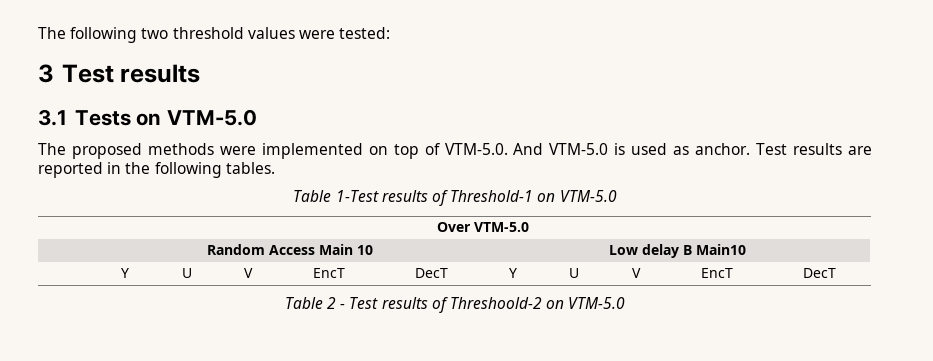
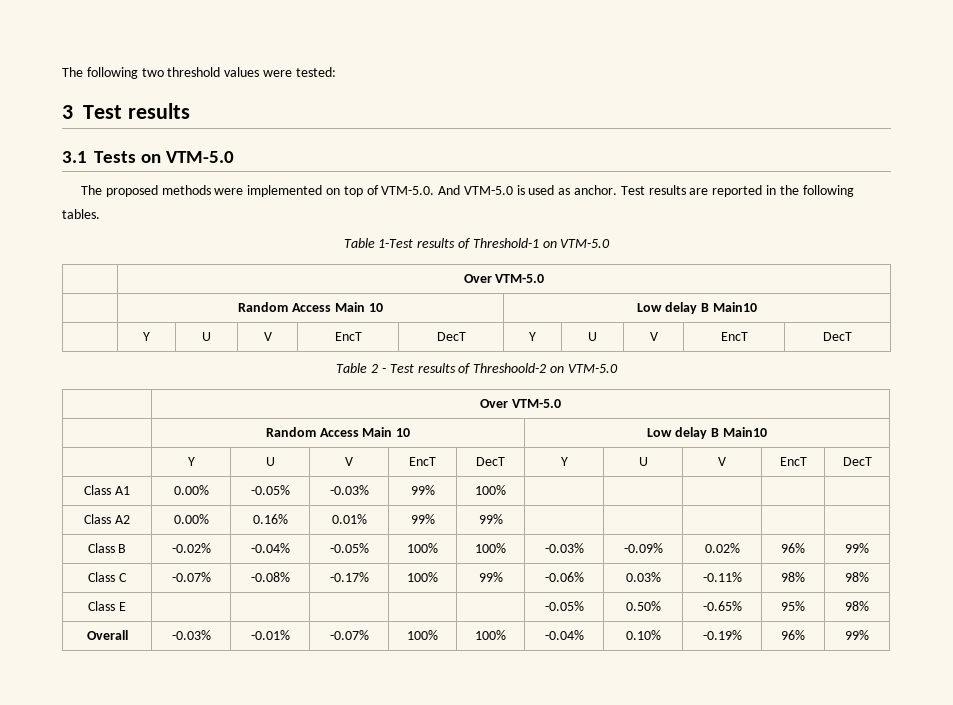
  Table 2 - Test results of Threshoold-2 on VTM-5.0
+ | Over VTM-5.0
+ | Random Access Main 10 | Low delay B Main10
+ | Y | U | V | EncT | DecT | Y | U | V | EncT | DecT
+ Class A1 | 0.00% | -0.05% | -0.03% | 99% | 100% | | | | |
+ Class A2 | 0.00% | 0.16% | 0.01% | 99% | 99% | | | | |
+ Class B | -0.02% | -0.04% | -0.05% | 100% | 100% | -0.03% | -0.09% | 0.02% | 96% | 99%
+ Class C | -0.07% | -0.08% | -0.17% | 100% | 99% | -0.06% | 0.03% | -0.11% | 98% | 98%
+ Class E | | | | | | -0.05% | 0.50% | -0.65% | 95% | 98%
+ Overall | -0.03% | -0.01% | -0.07% | 100% | 100% | -0.04% | 0.10% | -0.19% | 96% | 99%

